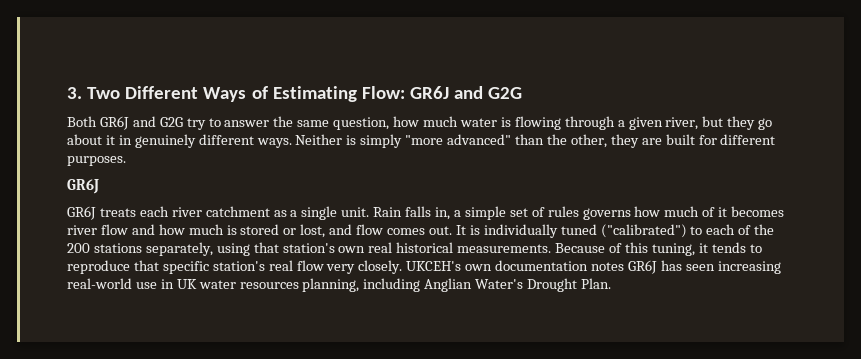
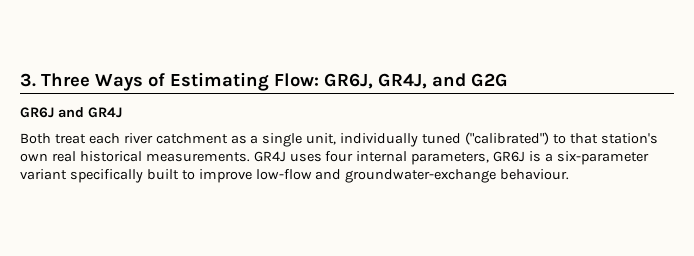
- 3. Two Different Ways of Estimating Flow: GR6J and G2G
+ 3. Three Ways of Estimating Flow: GR6J, GR4J, and G2G
- Both GR6J and G2G try to answer the same question, how much water is flowing through a given river, but they go about it in genuinely different ways. Neither is simply "more advanced" than the other, they are built for different purposes.
- GR6J
- GR6J treats each river catchment as a single unit. Rain falls in, a simple set of rules governs how much of it becomes river flow and how much is stored or lost, and flow comes out. It is individually tuned ("calibrated") to each of the 200 stations separately, using that station's own real historical measurements.
+ GR6J and GR4J
+ Both treat each river catchment as a single unit, individually tuned ("calibrated") to that station's own real historical measurements.
- Because of this tuning, it tends to reproduce that specific station's real flow very closely. UKCEH's own documentation notes GR6J has seen increasing real-world use in UK water resources planning, including Anglian Water's Drought Plan.
+ GR4J uses four internal parameters, GR6J is a six-parameter variant specifically built to improve low-flow and groundwater-exchange behaviour.

